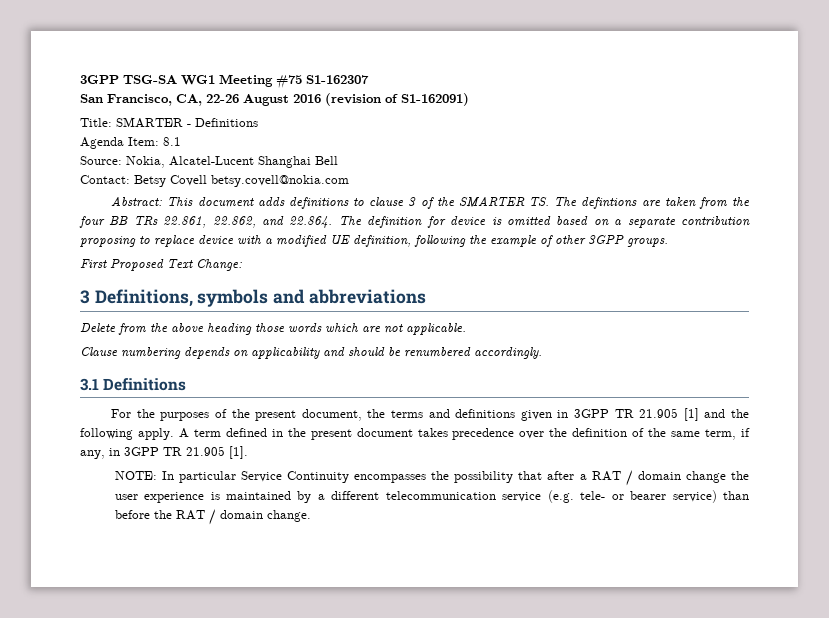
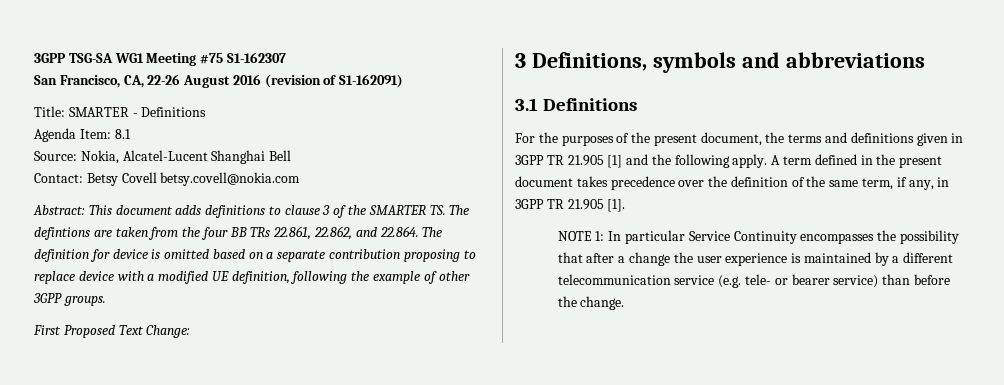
- Delete from the above heading those words which are not applicable.
- Clause numbering depends on applicability and should be renumbered accordingly.
- NOTE: In particular Service Continuity encompasses the possibility that after a RAT / domain change the user experience is maintained by a different telecommunication service (e.g. tele- or bearer service) than before the RAT / domain change.
+ NOTE 1: In particular Service Continuity encompasses the possibility that after a change the user experience is maintained by a different telecommunication service (e.g. tele- or bearer service) than before the change.

